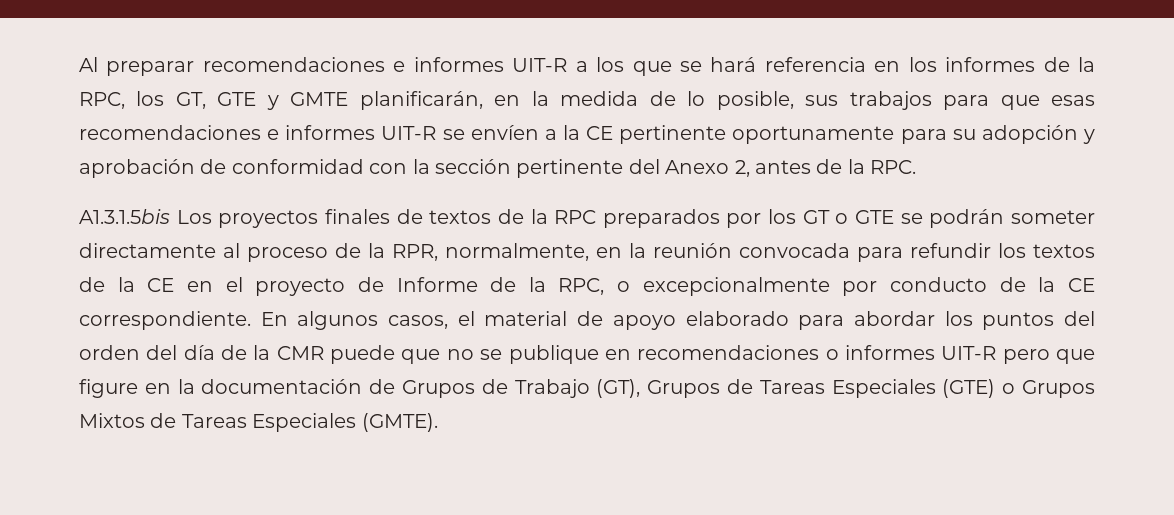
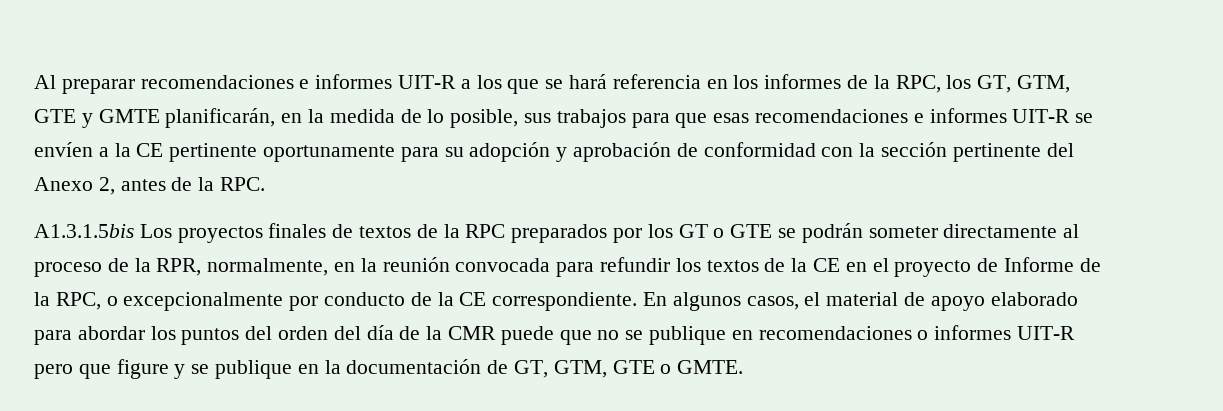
- Al preparar recomendaciones e informes UIT-R a los que se hará referencia en los informes de la RPC, los GT, GTE y GMTE planificarán, en la medida de lo posible, sus trabajos para que esas recomendaciones e informes UIT-R se envíen a la CE pertinente oportunamente para su adopción y aprobación de conformidad con la sección pertinente del Anexo 2, antes de la RPC.
+ Al preparar recomendaciones e informes UIT-R a los que se hará referencia en los informes de la RPC, los GT, GTM, GTE y GMTE planificarán, en la medida de lo posible, sus trabajos para que esas recomendaciones e informes UIT-R se envíen a la CE pertinente oportunamente para su adopción y aprobación de conformidad con la sección pertinente del Anexo 2, antes de la RPC.
- En algunos casos, el material de apoyo elaborado para abordar los puntos del orden del día de la CMR puede que no se publique en recomendaciones o informes UIT-R pero que figure en la documentación de Grupos de Trabajo (GT), Grupos de Tareas Especiales (GTE) o Grupos Mixtos de Tareas Especiales (GMTE).
+ En algunos casos, el material de apoyo elaborado para abordar los puntos del orden del día de la CMR puede que no se publique en recomendaciones o informes UIT-R pero que figure y se publique en la documentación de GT, GTM, GTE o GMTE.

